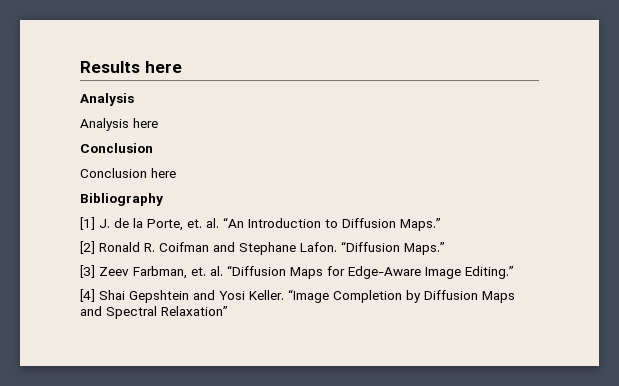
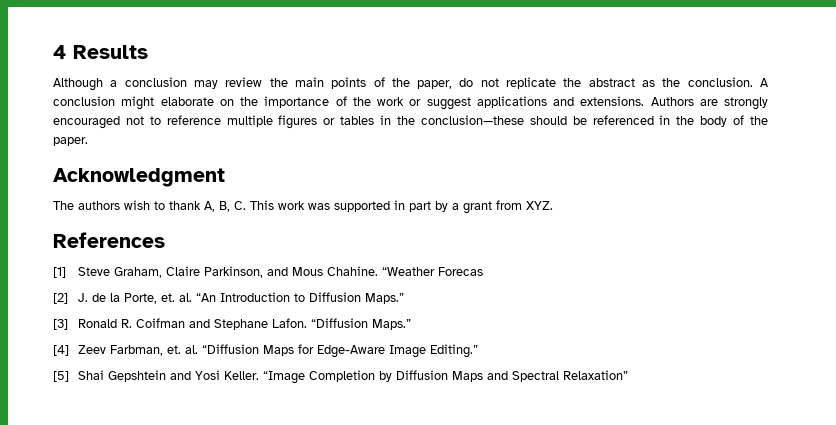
- Results here
- Analysis
- Analysis here
- Conclusion
- Conclusion here
- Bibliography
- [1] J. de la Porte, et. al. “An Introduction to Diffusion Maps.”
+ 4 Results
+ Although a conclusion may review the main points of the paper, do not replicate the abstract as the conclusion. A conclusion might elaborate on the importance of the work or suggest applications and extensions. Authors are strongly encouraged not to reference multiple figures or tables in the conclusion—these should be referenced in the body of the paper.
+ Acknowledgment
+ The authors wish to thank A, B, C. This work was supported in part by a grant from XYZ.
+ References
+ [1] Steve Graham, Claire Parkinson, and Mous Chahine. “Weather Forecas
+ [2] J. de la Porte, et. al. “An Introduction to Diffusion Maps.”
- [2] Ronald R. Coifman and Stephane Lafon.
+ [3] Ronald R. Coifman and Stephane Lafon.
- [3] Zeev Farbman, et. al. “Diffusion Maps for Edge-Aware Image Editing.”
+ [4] Zeev Farbman, et. al. “Diffusion Maps for Edge-Aware Image Editing.”
- [4] Shai Gepshtein and Yosi Keller.
+ [5] Shai Gepshtein and Yosi Keller.

